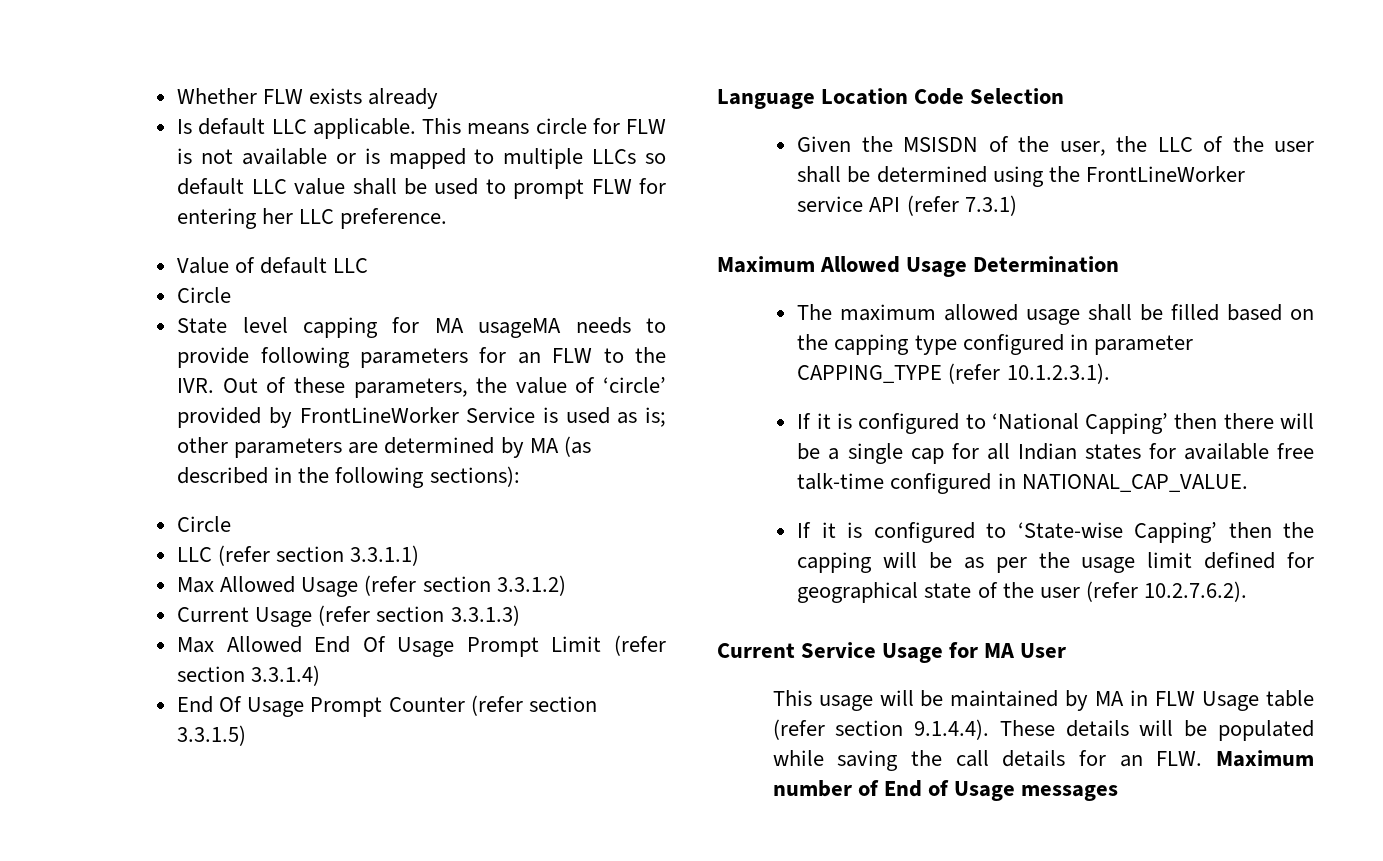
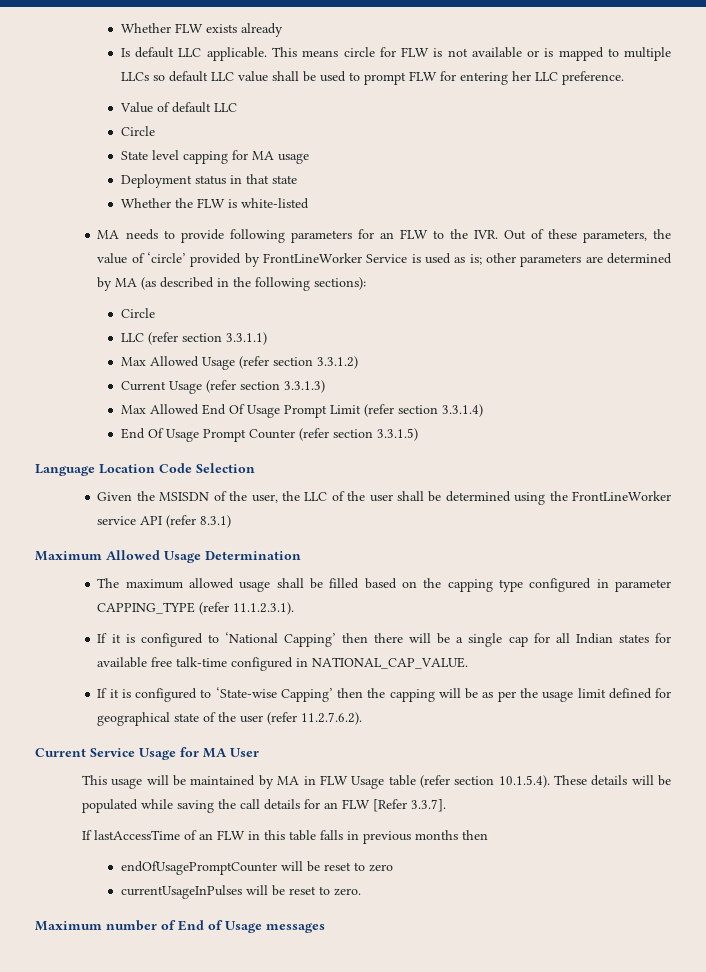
- State level capping for MA usageMA needs to provide following parameters for an FLW to the IVR. Out of these parameters, the value of ‘circle’ provided by FrontLineWorker Service is used as is; other parameters are determined by MA (as described in the following sections):
+ State level capping for MA usage
+ Deployment status in that state
+ Whether the FLW is white-listed
+ MA needs to provide following parameters for an FLW to the IVR. Out of these parameters, the value of ‘circle’ provided by FrontLineWorker Service is used as is; other parameters are determined by MA (as described in the following sections):
- Given the MSISDN of the user, the LLC of the user shall be determined using the FrontLineWorker service API (refer 7.3.1)
+ Given the MSISDN of the user, the LLC of the user shall be determined using the FrontLineWorker service API (refer 8.3.1)
- The maximum allowed usage shall be filled based on the capping type configured in parameter CAPPING_TYPE (refer 10.1.2.3.1).
+ The maximum allowed usage shall be filled based on the capping type configured in parameter CAPPING_TYPE (refer 11.1.2.3.1).
- If it is configured to ‘State-wise Capping’ then the capping will be as per the usage limit defined for geographical state of the user (refer 10.2.7.6.2).
+ If it is configured to ‘State-wise Capping’ then the capping will be as per the usage limit defined for geographical state of the user (refer 11.2.7.6.2).
- This usage will be maintained by MA in FLW Usage table (refer section 9.1.4.4). These details will be populated while saving the call details for an FLW. Maximum number of End of Usage messages
+ This usage will be maintained by MA in FLW Usage table (refer section 10.1.5.4). These details will be populated while saving the call details for an FLW [Refer 3.3.7].
+ If lastAccessTime of an FLW in this table falls in previous months then
+ endOfUsagePromptCounter will be reset to zero
+ currentUsageInPulses will be reset to zero.
+ Maximum number of End of Usage messages

